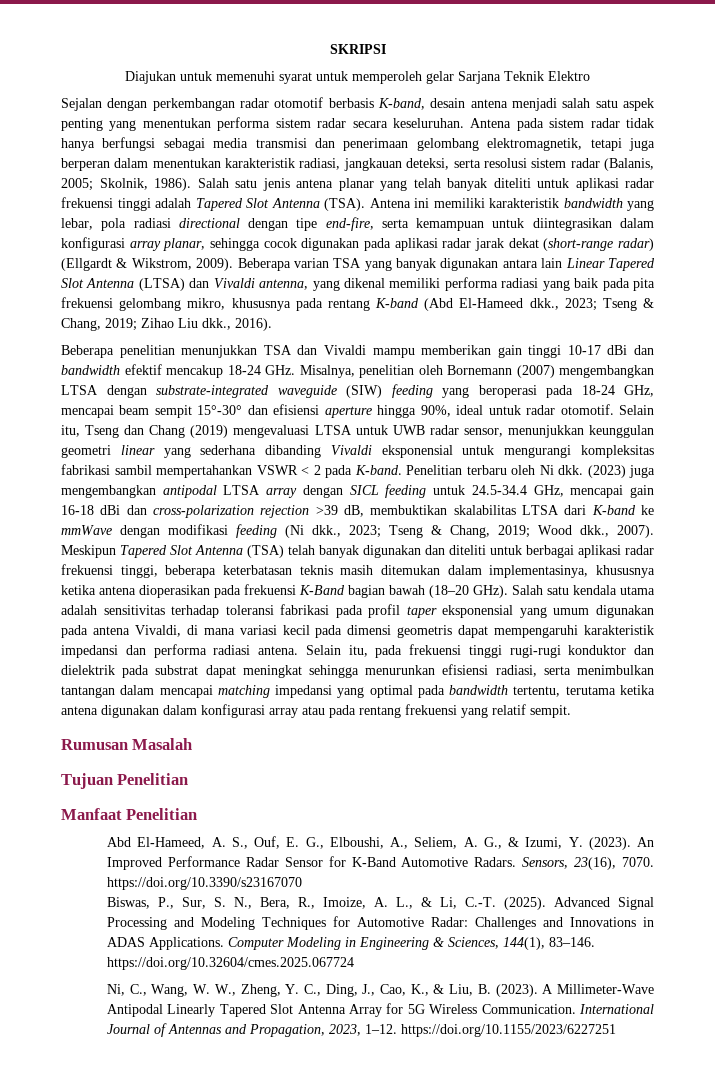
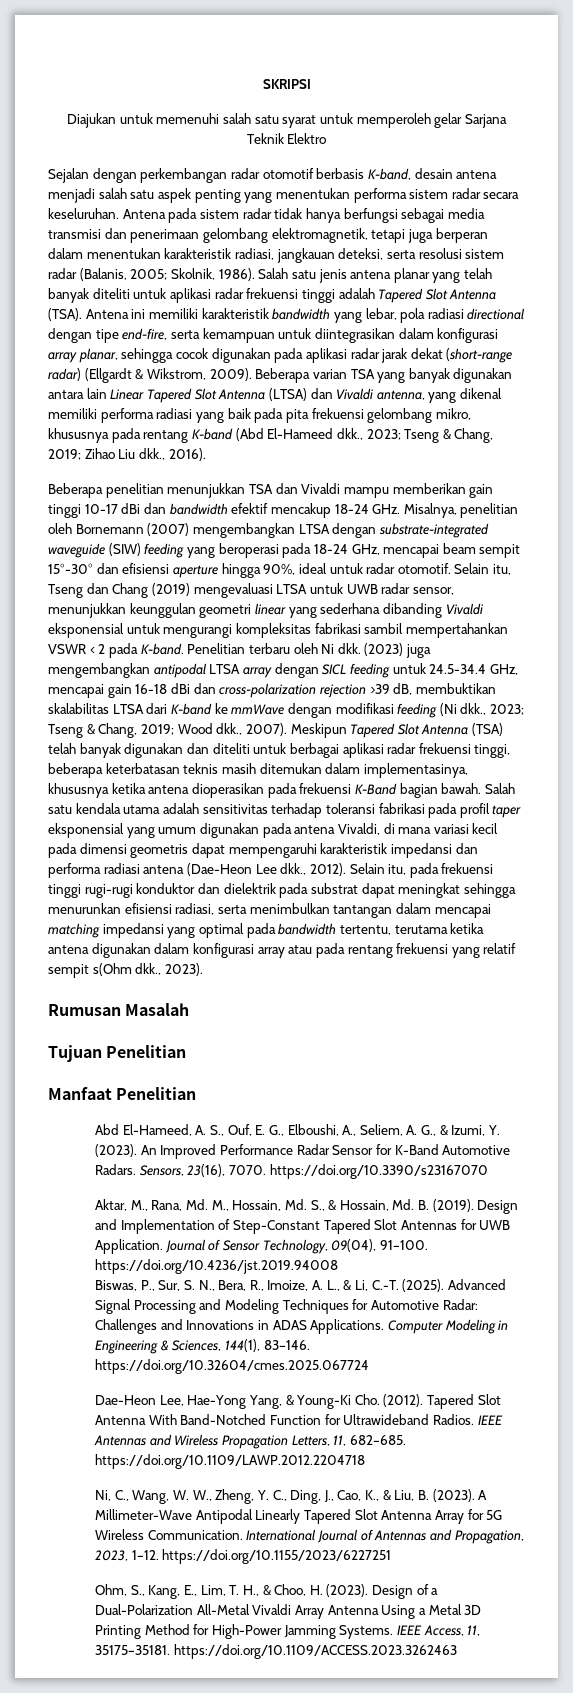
- Diajukan untuk memenuhi syarat untuk memperoleh gelar Sarjana Teknik Elektro
+ Diajukan untuk memenuhi salah satu syarat untuk memperoleh gelar Sarjana Teknik Elektro
- Meskipun Tapered Slot Antenna (TSA) telah banyak digunakan dan diteliti untuk berbagai aplikasi radar frekuensi tinggi, beberapa keterbatasan teknis masih ditemukan dalam implementasinya, khususnya ketika antena dioperasikan pada frekuensi K-Band bagian bawah (18–20 GHz).
+ Meskipun Tapered Slot Antenna (TSA) telah banyak digunakan dan diteliti untuk berbagai aplikasi radar frekuensi tinggi, beberapa keterbatasan teknis masih ditemukan dalam implementasinya, khususnya ketika antena dioperasikan pada frekuensi K-Band bagian bawah.
- Salah satu kendala utama adalah sensitivitas terhadap toleransi fabrikasi pada profil taper eksponensial yang umum digunakan pada antena Vivaldi, di mana variasi kecil pada dimensi geometris dapat mempengaruhi karakteristik impedansi dan performa radiasi antena.
+ Salah satu kendala utama adalah sensitivitas terhadap toleransi fabrikasi pada profil taper eksponensial yang umum digunakan pada antena Vivaldi, di mana variasi kecil pada dimensi geometris dapat mempengaruhi karakteristik impedansi dan performa radiasi antena (Dae-Heon Lee dkk., 2012).
- Selain itu, pada frekuensi tinggi rugi-rugi konduktor dan dielektrik pada substrat dapat meningkat sehingga menurunkan efisiensi radiasi, serta menimbulkan tantangan dalam mencapai matching impedansi yang optimal pada bandwidth tertentu, terutama ketika antena digunakan dalam konfigurasi array atau pada rentang frekuensi yang relatif sempit.
+ Selain itu, pada frekuensi tinggi rugi-rugi konduktor dan dielektrik pada substrat dapat meningkat sehingga menurunkan efisiensi radiasi, serta menimbulkan tantangan dalam mencapai matching impedansi yang optimal pada bandwidth tertentu, terutama ketika antena digunakan dalam konfigurasi array atau pada rentang frekuensi yang relatif sempit s(Ohm dkk., 2023).
+ Aktar, M., Rana, Md. M., Hossain, Md. S., & Hossain, Md. B. (2019). Design and Implementation of Step-Constant Tapered Slot Antennas for UWB Application. Journal of Sensor Technology, 09(04), 91–100. https://doi.org/10.4236/jst.2019.94008
+ Dae-Heon Lee, Hae-Yong Yang, & Young-Ki Cho. (2012). Tapered Slot Antenna With Band-Notched Function for Ultrawideband Radios. IEEE Antennas and Wireless Propagation Letters, 11, 682–685. https://doi.org/10.1109/LAWP.2012.2204718
+ Ohm, S., Kang, E., Lim, T. H., & Choo, H. (2023). Design of a Dual-Polarization All-Metal Vivaldi Array Antenna Using a Metal 3D Printing Method for High-Power Jamming Systems. IEEE Access, 11, 35175–35181. https://doi.org/10.1109/ACCESS.2023.3262463

